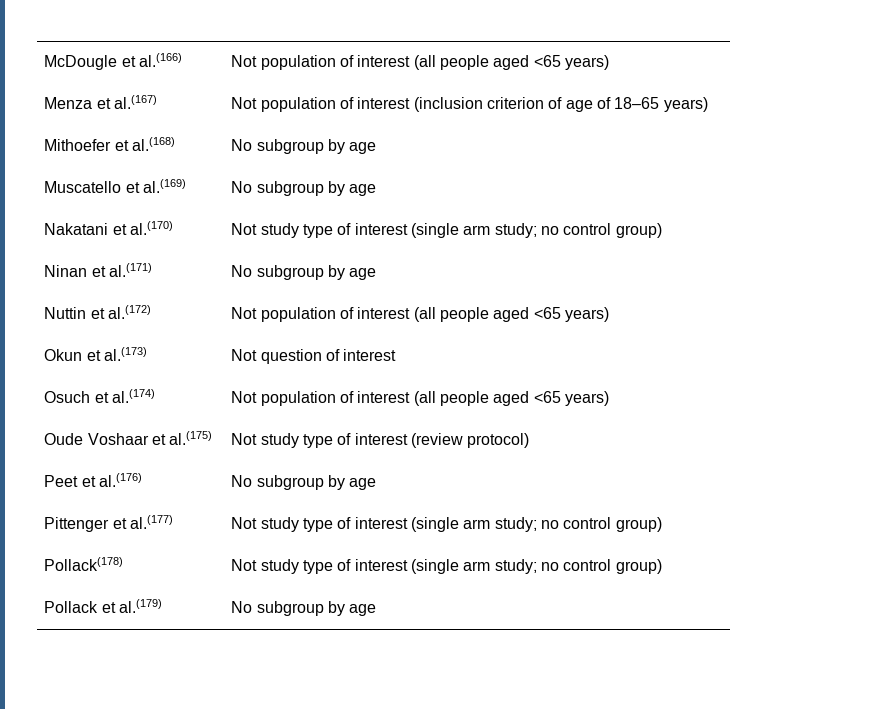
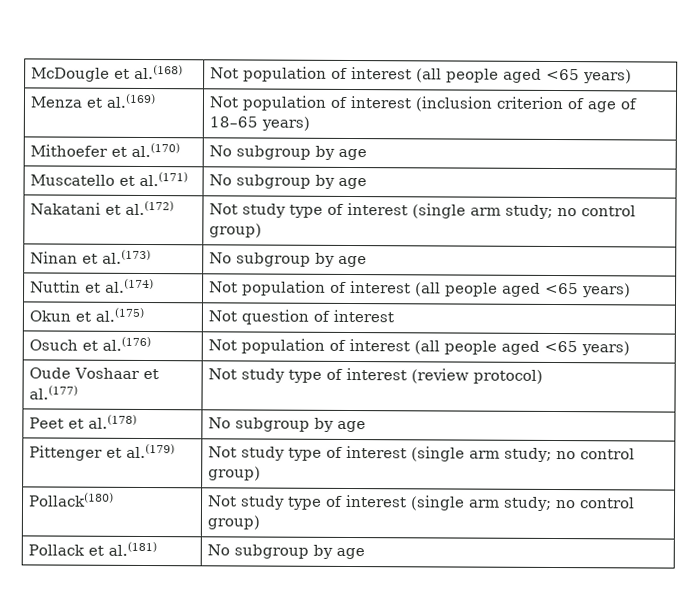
- McDougle et al.(166) | Not population of interest (all people aged <65 years)
+ McDougle et al.(168) | Not population of interest (all people aged <65 years)
- Menza et al.(167) | Not population of interest (inclusion criterion of age of 18–65 years)
+ Menza et al.(169) | Not population of interest (inclusion criterion of age of 18–65 years)
- Mithoefer et al.(168) | No subgroup by age
+ Mithoefer et al.(170) | No subgroup by age
- Muscatello et al.(169) | No subgroup by age
+ Muscatello et al.(171) | No subgroup by age
- Nakatani et al.(170) | Not study type of interest (single arm study; no control group)
+ Nakatani et al.(172) | Not study type of interest (single arm study; no control group)
- Ninan et al.(171) | No subgroup by age
+ Ninan et al.(173) | No subgroup by age
- Nuttin et al.(172) | Not population of interest (all people aged <65 years)
+ Nuttin et al.(174) | Not population of interest (all people aged <65 years)
- Okun et al.(173) | Not question of interest
+ Okun et al.(175) | Not question of interest
- Osuch et al.(174) | Not population of interest (all people aged <65 years)
+ Osuch et al.(176) | Not population of interest (all people aged <65 years)
- Oude Voshaar et al.(175) | Not study type of interest (review protocol)
+ Oude Voshaar et al.(177) | Not study type of interest (review protocol)
- Peet et al.(176) | No subgroup by age
+ Peet et al.(178) | No subgroup by age
- Pittenger et al.(177) | Not study type of interest (single arm study; no control group)
+ Pittenger et al.(179) | Not study type of interest (single arm study; no control group)
- Pollack(178) | Not study type of interest (single arm study; no control group)
+ Pollack(180) | Not study type of interest (single arm study; no control group)
- Pollack et al.(179) | No subgroup by age
+ Pollack et al.(181) | No subgroup by age

